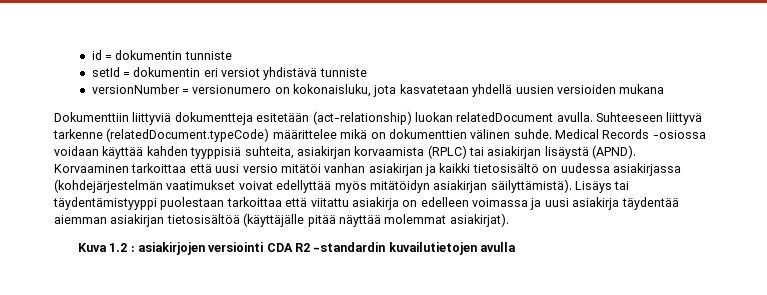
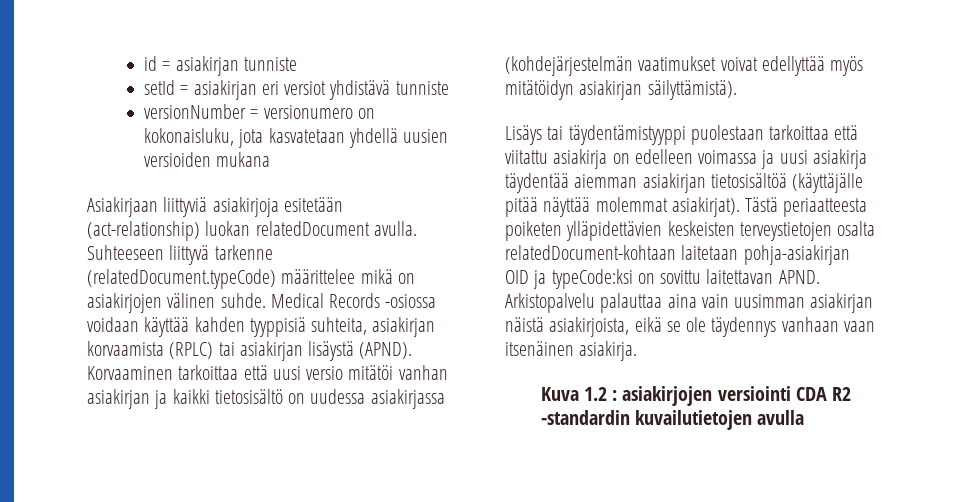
- id = dokumentin tunniste
+ id = asiakirjan tunniste
- setId = dokumentin eri versiot yhdistävä tunniste
+ setId = asiakirjan eri versiot yhdistävä tunniste
- Dokumenttiin liittyviä dokumentteja esitetään (act-relationship) luokan relatedDocument avulla.
+ Asiakirjaan liittyviä asiakirjoja esitetään (act-relationship) luokan relatedDocument avulla.
- Suhteeseen liittyvä tarkenne (relatedDocument.typeCode) määrittelee mikä on dokumenttien välinen suhde.
+ Suhteeseen liittyvä tarkenne (relatedDocument.typeCode) määrittelee mikä on asiakirjojen välinen suhde.
- Korvaaminen tarkoittaa että uusi versio mitätöi vanhan asiakirjan ja kaikki tietosisältö on uudessa asiakirjassa (kohdejärjestelmän vaatimukset voivat edellyttää myös mitätöidyn asiakirjan säilyttämistä). Lisäys tai täydentämistyyppi puolestaan tarkoittaa että viitattu asiakirja on edelleen voimassa ja uusi asiakirja täydentää aiemman asiakirjan tietosisältöä (käyttäjälle pitää näyttää molemmat asiakirjat).
+ Korvaaminen tarkoittaa että uusi versio mitätöi vanhan asiakirjan ja kaikki tietosisältö on uudessa asiakirjassa (kohdejärjestelmän vaatimukset voivat edellyttää myös mitätöidyn asiakirjan säilyttämistä).
+ Lisäys tai täydentämistyyppi puolestaan tarkoittaa että viitattu asiakirja on edelleen voimassa ja uusi asiakirja täydentää aiemman asiakirjan tietosisältöä (käyttäjälle pitää näyttää molemmat asiakirjat). Tästä periaatteesta poiketen ylläpidettävien keskeisten terveystietojen osalta relatedDocument-kohtaan laitetaan pohja-asiakirjan OID ja typeCode:ksi on sovittu laitettavan APND. Arkistopalvelu palauttaa aina vain uusimman asiakirjan näistä asiakirjoista, eikä se ole täydennys vanhaan vaan itsenäinen asiakirja.

